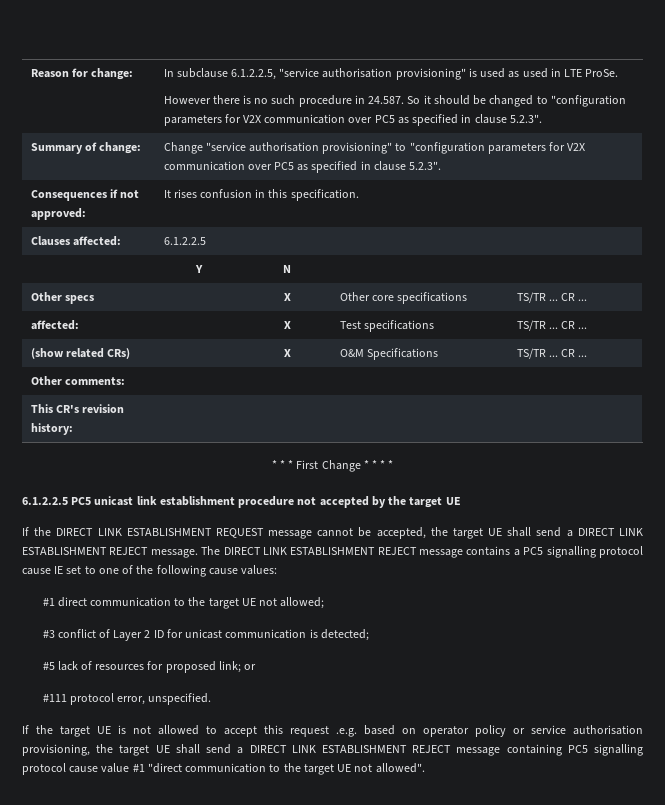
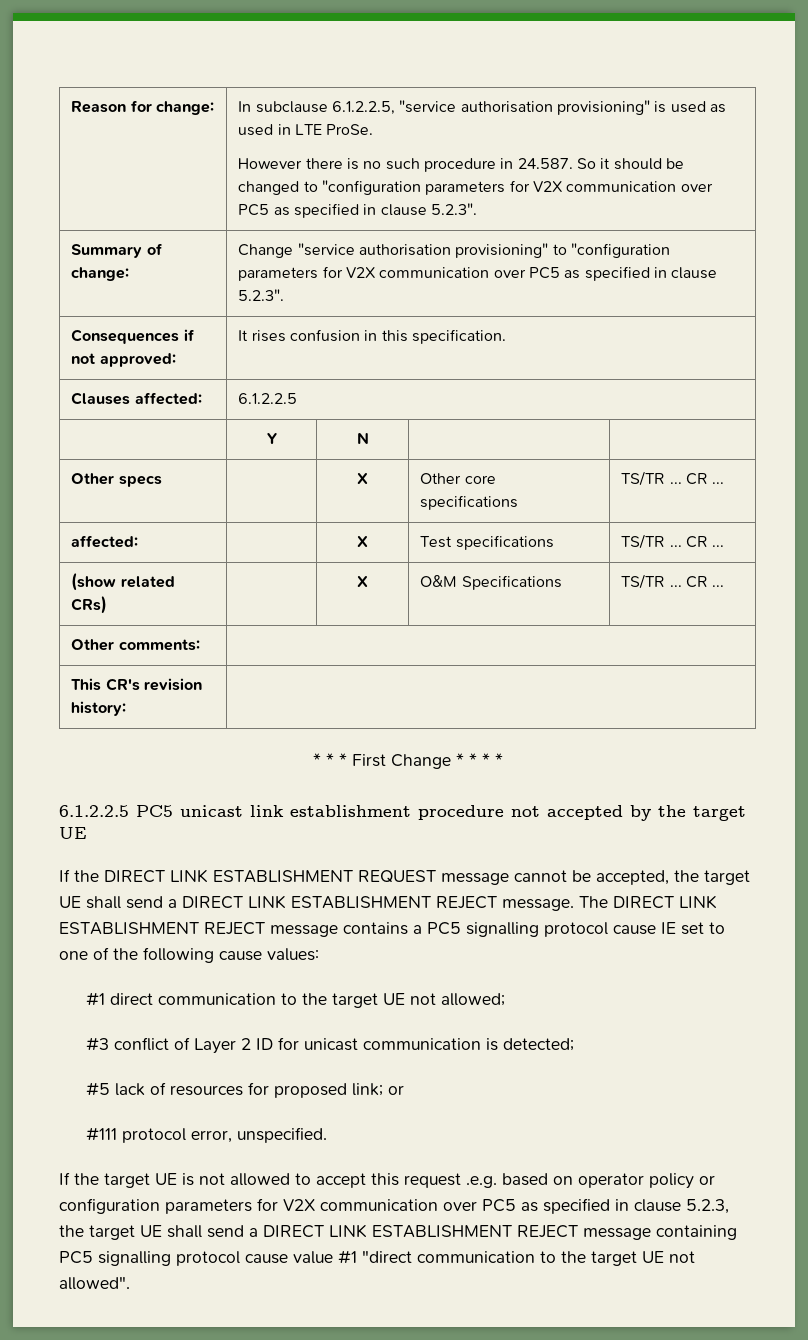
- If the target UE is not allowed to accept this request .e.g. based on operator policy or service authorisation provisioning, the target UE shall send a DIRECT LINK ESTABLISHMENT REJECT message containing PC5 signalling protocol cause value #1 "direct communication to the target UE not allowed".
+ If the target UE is not allowed to accept this request .e.g. based on operator policy or configuration parameters for V2X communication over PC5 as specified in clause 5.2.3, the target UE shall send a DIRECT LINK ESTABLISHMENT REJECT message containing PC5 signalling protocol cause value #1 "direct communication to the target UE not allowed".

